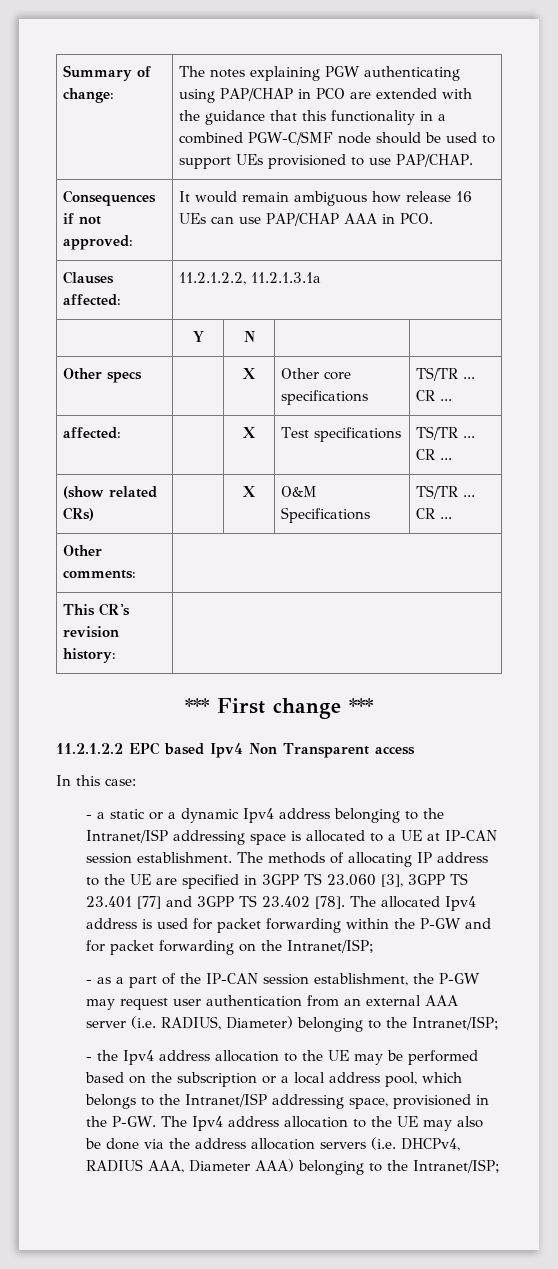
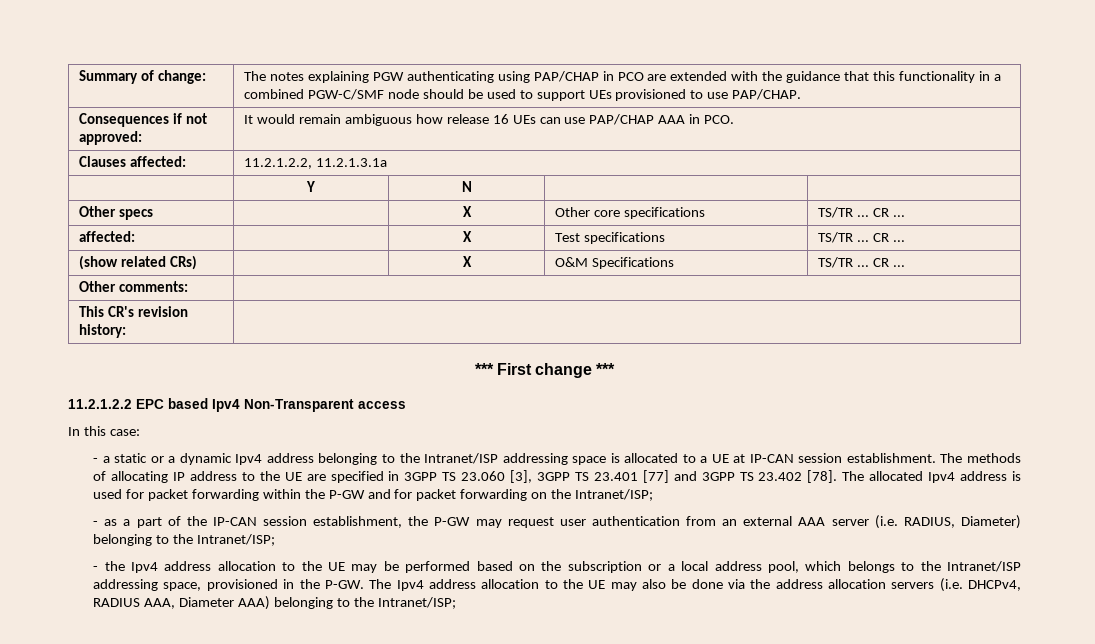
- 11.2.1.2.2 EPC based Ipv4 Non Transparent access
+ 11.2.1.2.2 EPC based Ipv4 Non-Transparent access

